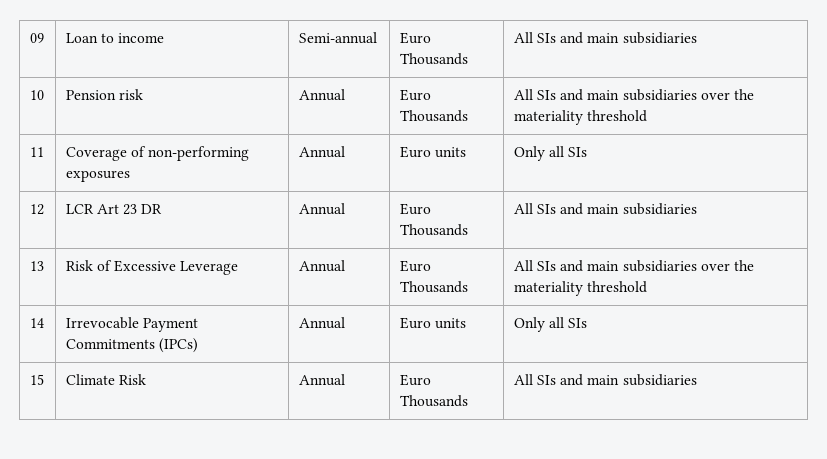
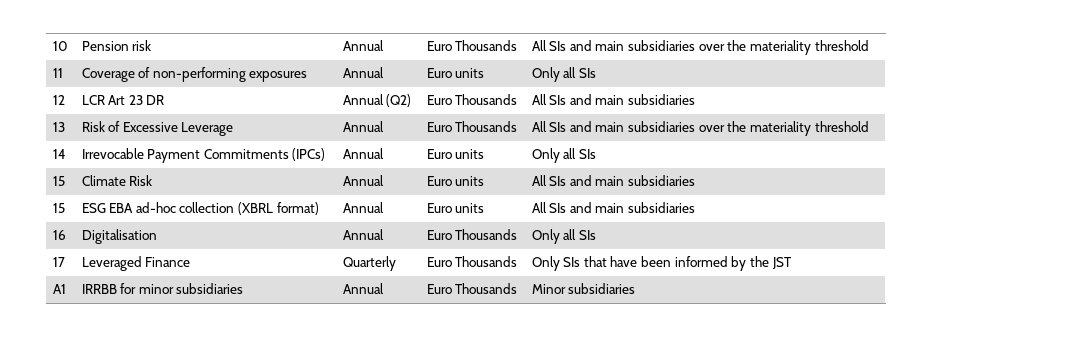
- 09 | Loan to income | Semi-annual | Euro Thousands | All SIs and main subsidiaries
- 12 | LCR Art 23 DR | Annual | Euro Thousands | All SIs and main subsidiaries
+ 12 | LCR Art 23 DR | Annual (Q2) | Euro Thousands | All SIs and main subsidiaries
- 15 | Climate Risk | Annual | Euro Thousands | All SIs and main subsidiaries
+ 15 | Climate Risk | Annual | Euro units | All SIs and main subsidiaries
+ 15 | ESG EBA ad-hoc collection (XBRL format) | Annual | Euro units | All SIs and main subsidiaries
+ 16 | Digitalisation | Annual | Euro Thousands | Only all SIs
+ 17 | Leveraged Finance | Quarterly | Euro Thousands | Only SIs that have been informed by the JST
+ A1 | IRRBB for minor subsidiaries | Annual | Euro Thousands | Minor subsidiaries

